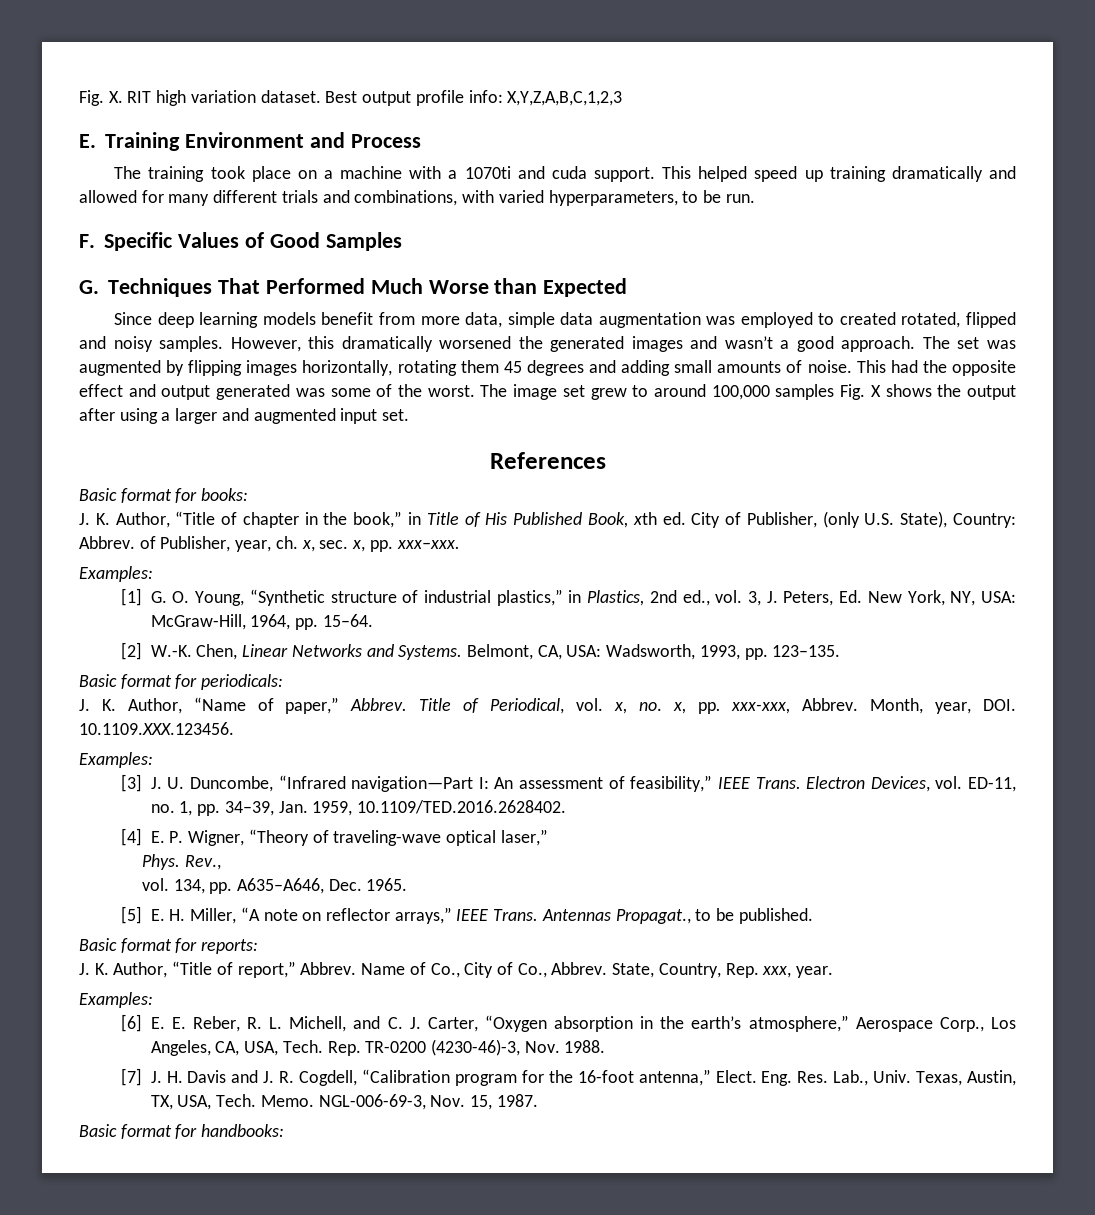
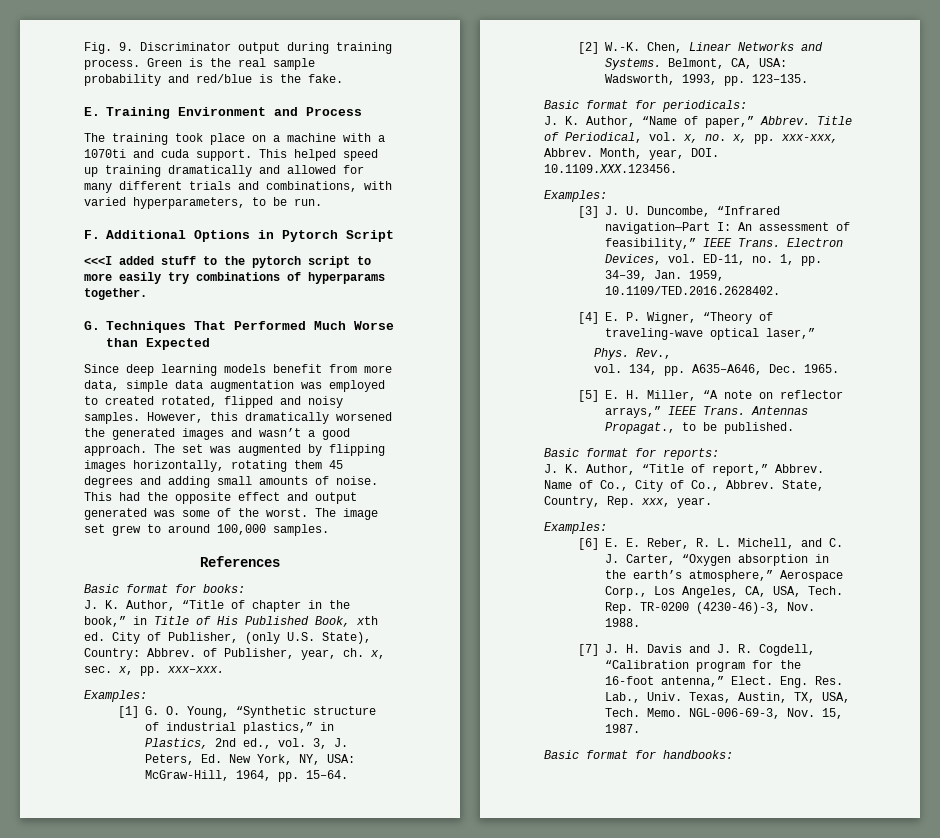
- Fig. X. RIT high variation dataset. Best output profile info: X,Y,Z,A,B,C,1,2,3
+ Fig. 9. Discriminator output during training process. Green is the real sample probability and red/blue is the fake.
- F. Specific Values of Good Samples
+ F. Additional Options in Pytorch Script
+ <<<I added stuff to the pytorch script to more easily try combinations of hyperparams together.
- The image set grew to around 100,000 samples Fig. X shows the output after using a larger and augmented input set.
+ The image set grew to around 100,000 samples.

